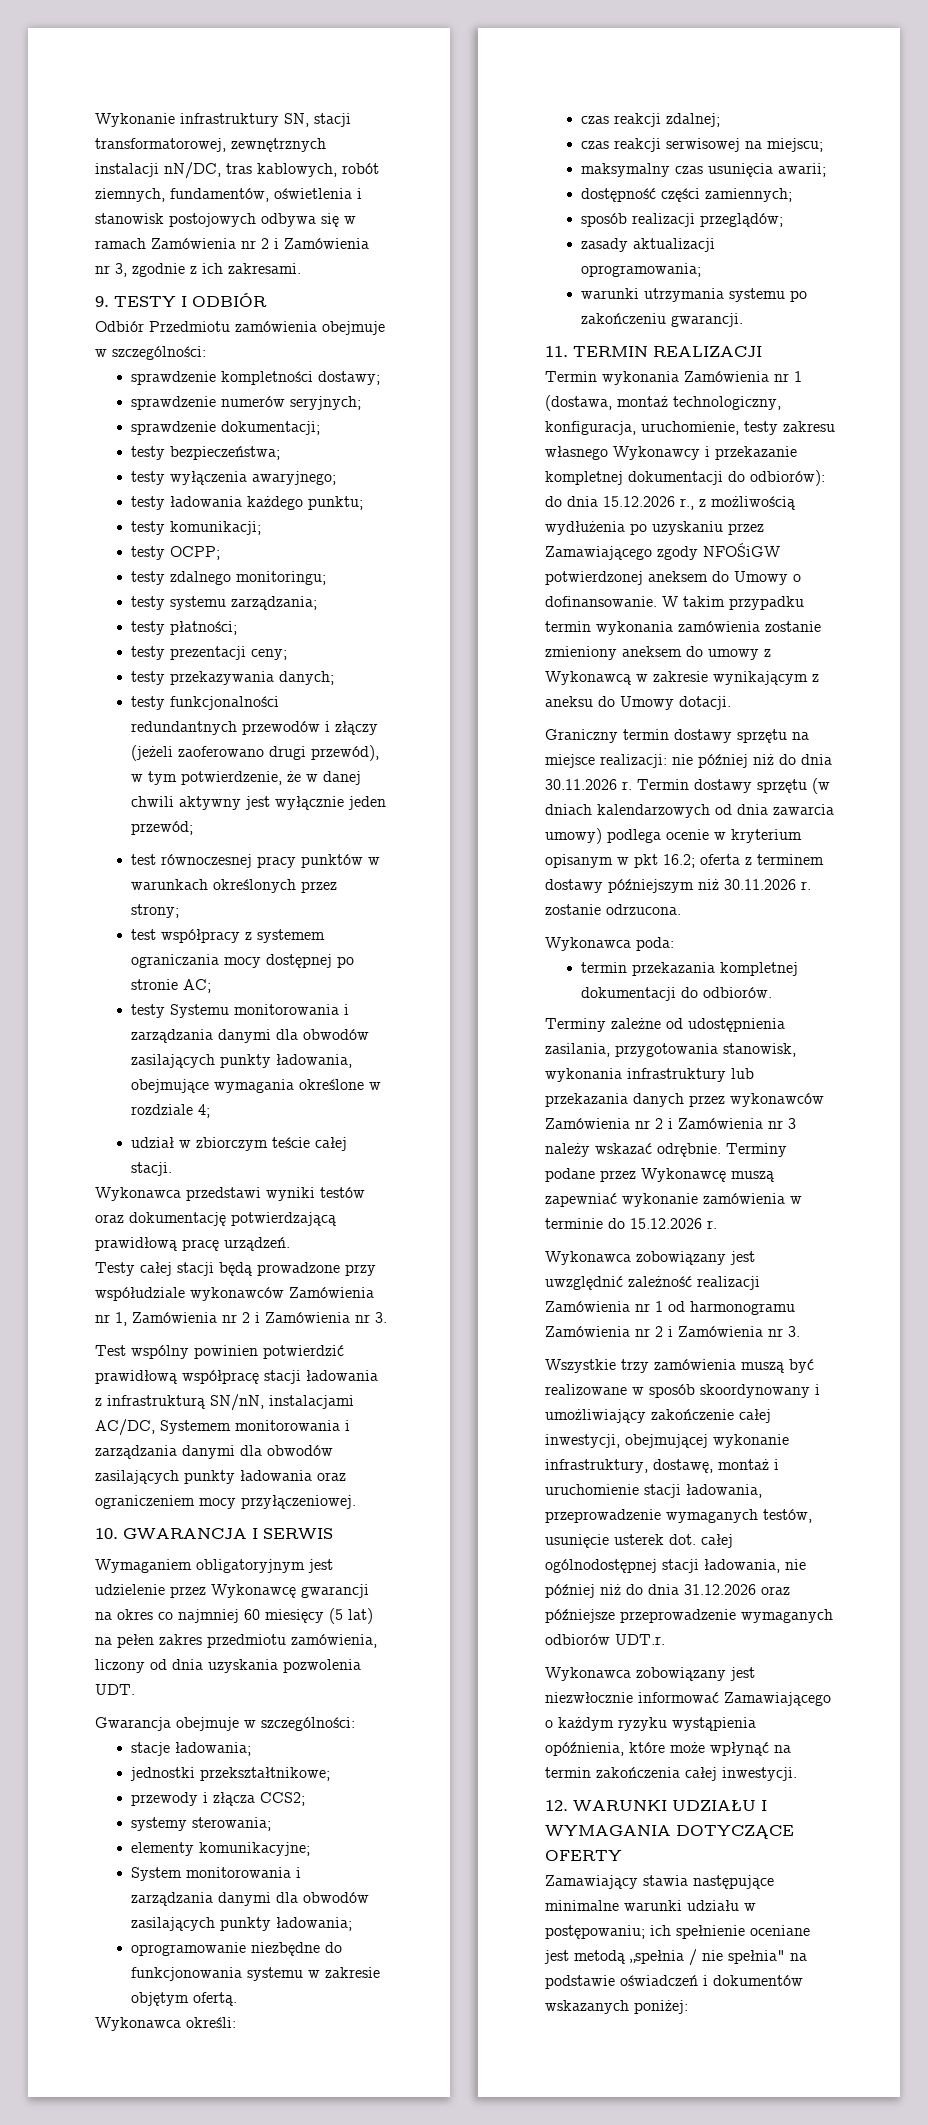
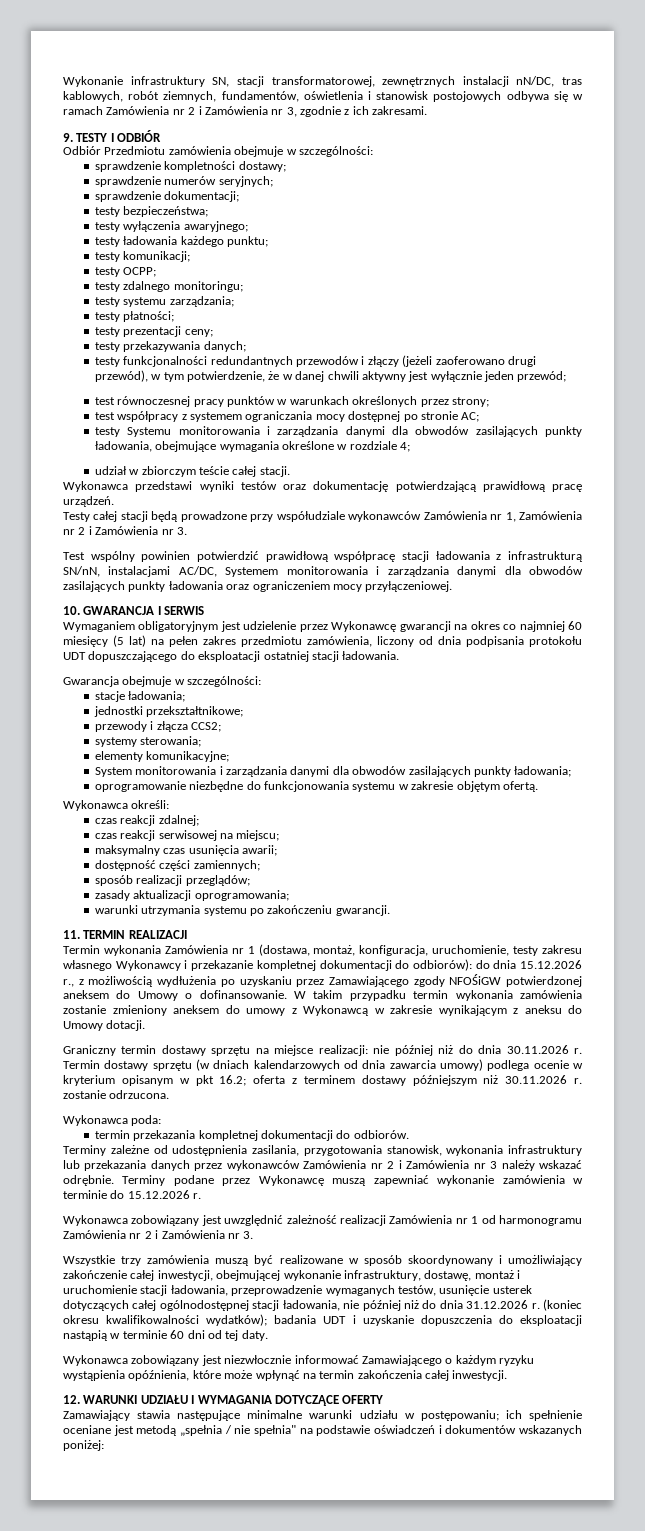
- Wymaganiem obligatoryjnym jest udzielenie przez Wykonawcę gwarancji na okres co najmniej 60 miesięcy (5 lat) na pełen zakres przedmiotu zamówienia, liczony od dnia uzyskania pozwolenia UDT.
+ Wymaganiem obligatoryjnym jest udzielenie przez Wykonawcę gwarancji na okres co najmniej 60 miesięcy (5 lat) na pełen zakres przedmiotu zamówienia, liczony od dnia podpisania protokołu UDT dopuszczającego do eksploatacji ostatniej stacji ładowania.
- Termin wykonania Zamówienia nr 1 (dostawa, montaż technologiczny, konfiguracja, uruchomienie, testy zakresu własnego Wykonawcy i przekazanie kompletnej dokumentacji do odbiorów): do dnia 15.12.2026 r., z możliwością wydłużenia po uzyskaniu przez Zamawiającego zgody NFOŚiGW potwierdzonej aneksem do Umowy o dofinansowanie.
+ Termin wykonania Zamówienia nr 1 (dostawa, montaż, konfiguracja, uruchomienie, testy zakresu własnego Wykonawcy i przekazanie kompletnej dokumentacji do odbiorów): do dnia 15.12.2026 r., z możliwością wydłużenia po uzyskaniu przez Zamawiającego zgody NFOŚiGW potwierdzonej aneksem do Umowy o dofinansowanie.
- Wszystkie trzy zamówienia muszą być realizowane w sposób skoordynowany i umożliwiający zakończenie całej inwestycji, obejmującej wykonanie infrastruktury, dostawę, montaż i uruchomienie stacji ładowania, przeprowadzenie wymaganych testów, usunięcie usterek dot. całej ogólnodostępnej stacji ładowania, nie później niż do dnia 31.12.2026 oraz późniejsze przeprowadzenie wymaganych odbiorów UDT.r.
+ Wszystkie trzy zamówienia muszą być realizowane w sposób skoordynowany i umożliwiający zakończenie całej inwestycji, obejmującej wykonanie infrastruktury, dostawę, montaż i uruchomienie stacji ładowania, przeprowadzenie wymaganych testów, usunięcie usterek dotyczących całej ogólnodostępnej stacji ładowania, nie później niż do dnia 31.12.2026 r. (koniec okresu kwalifikowalności wydatków); badania UDT i uzyskanie dopuszczenia do eksploatacji nastąpią w terminie 60 dni od tej daty.

